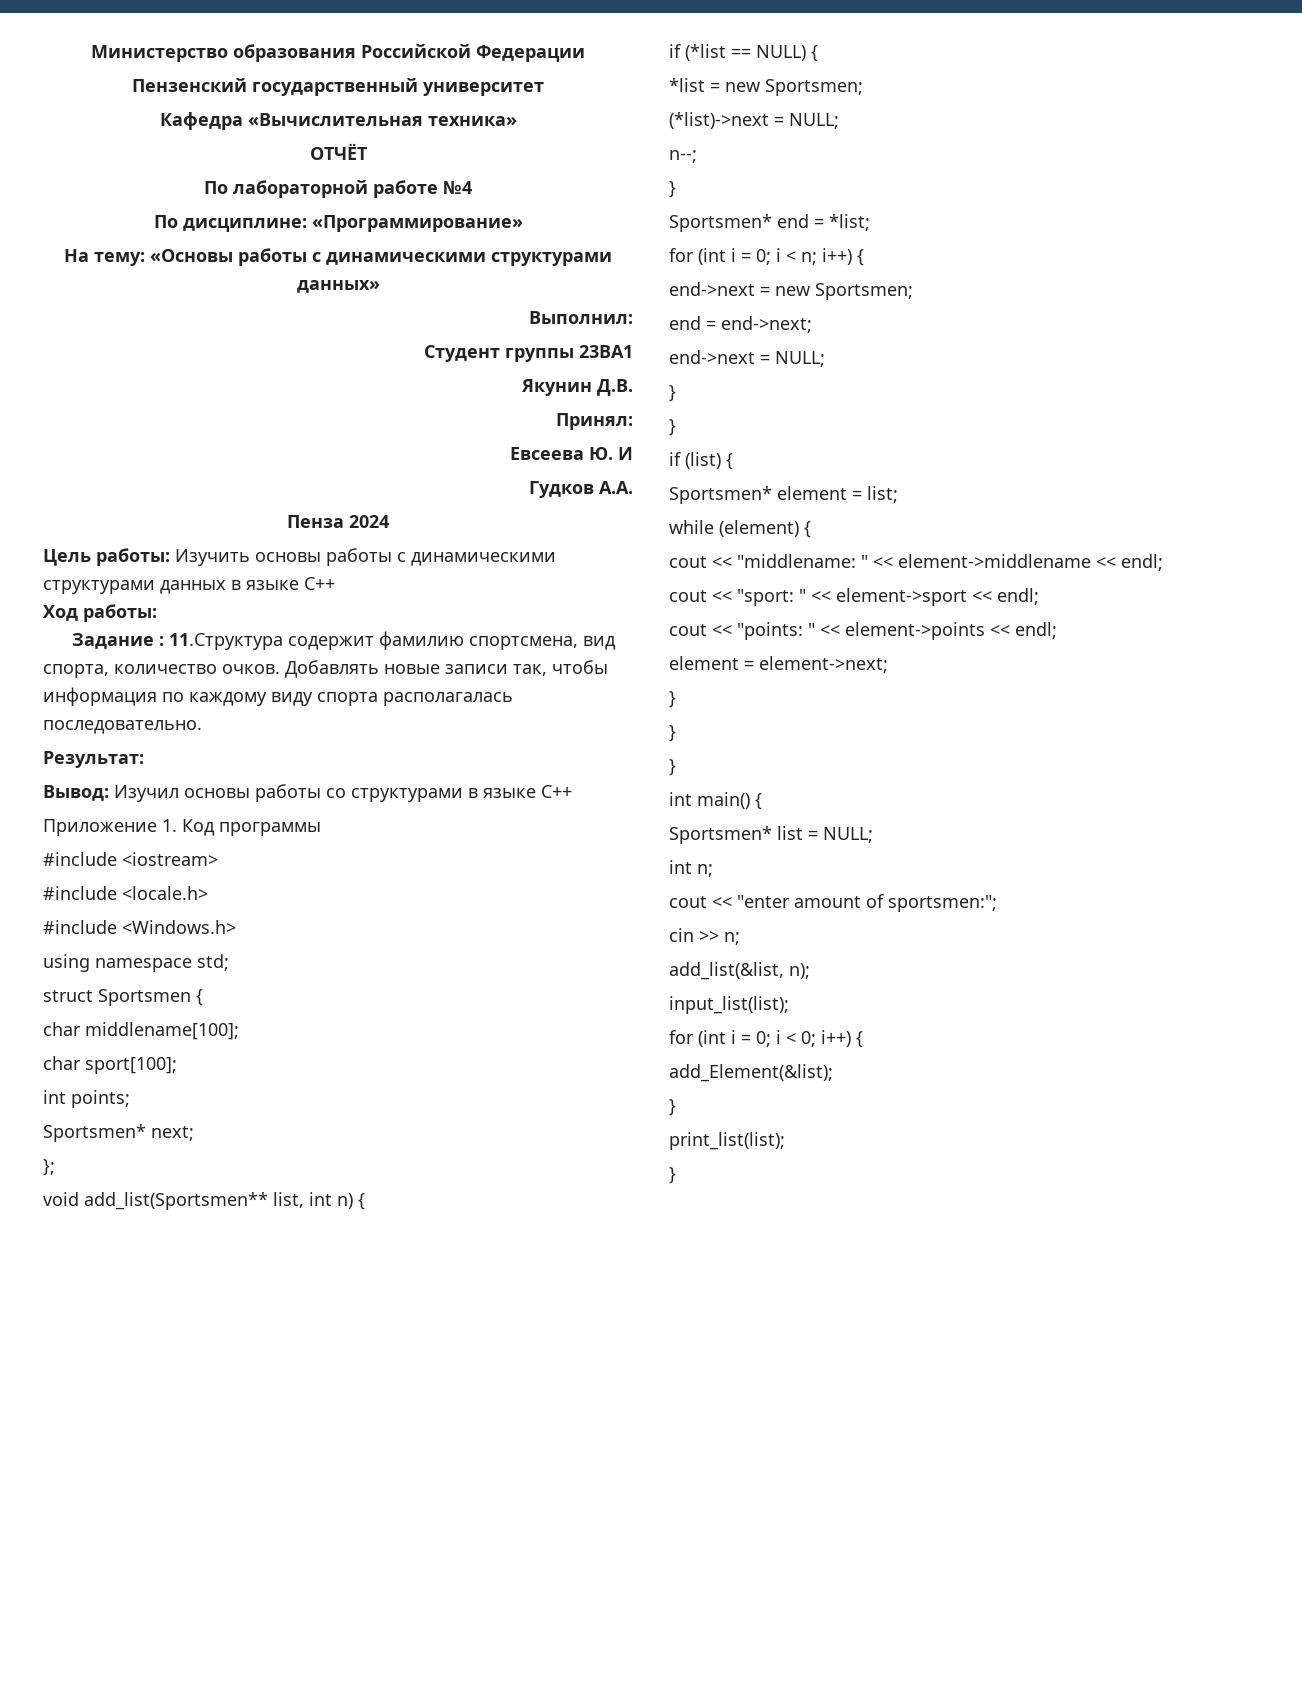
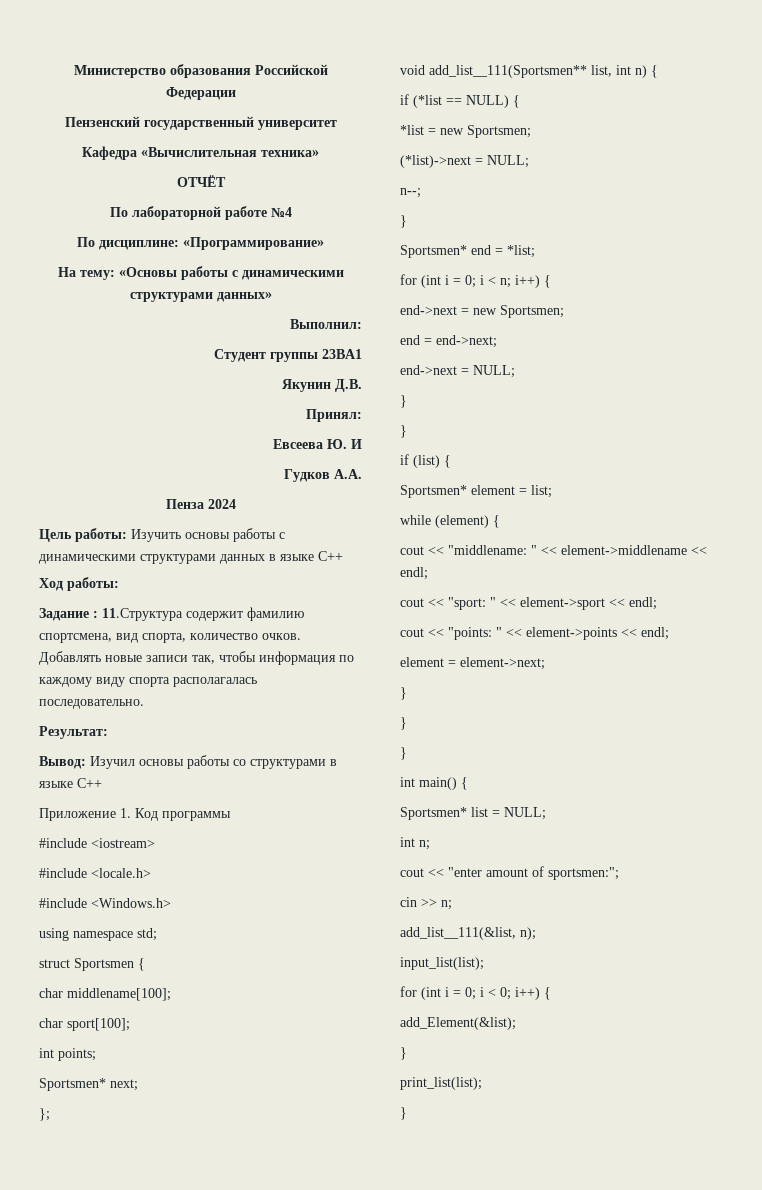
- void add_list(Sportsmen** list, int n) {
+ void add_list__111(Sportsmen** list, int n) {
- add_list(&list, n);
+ add_list__111(&list, n);

